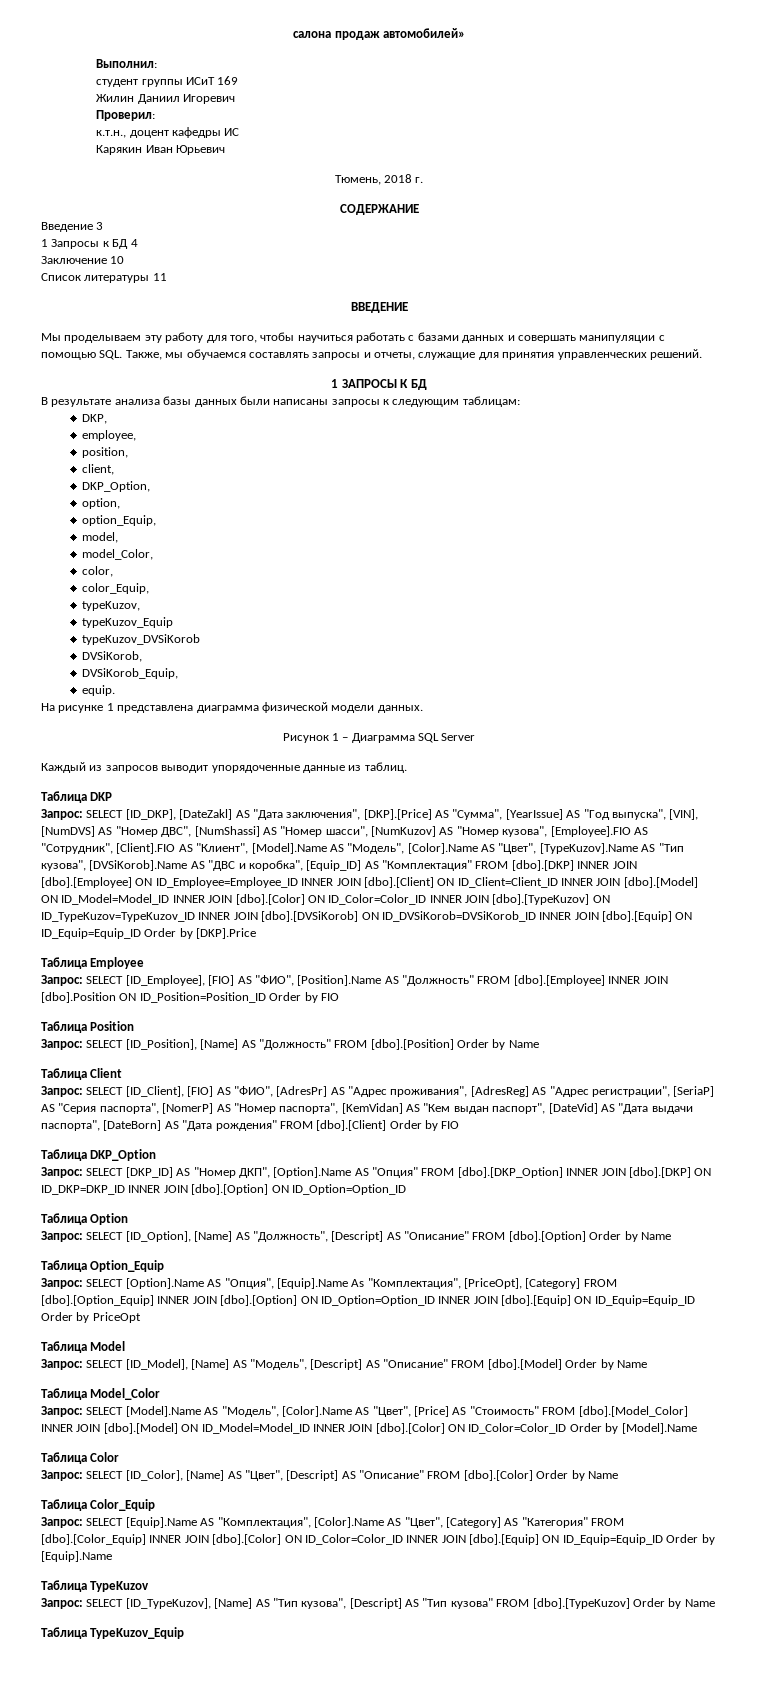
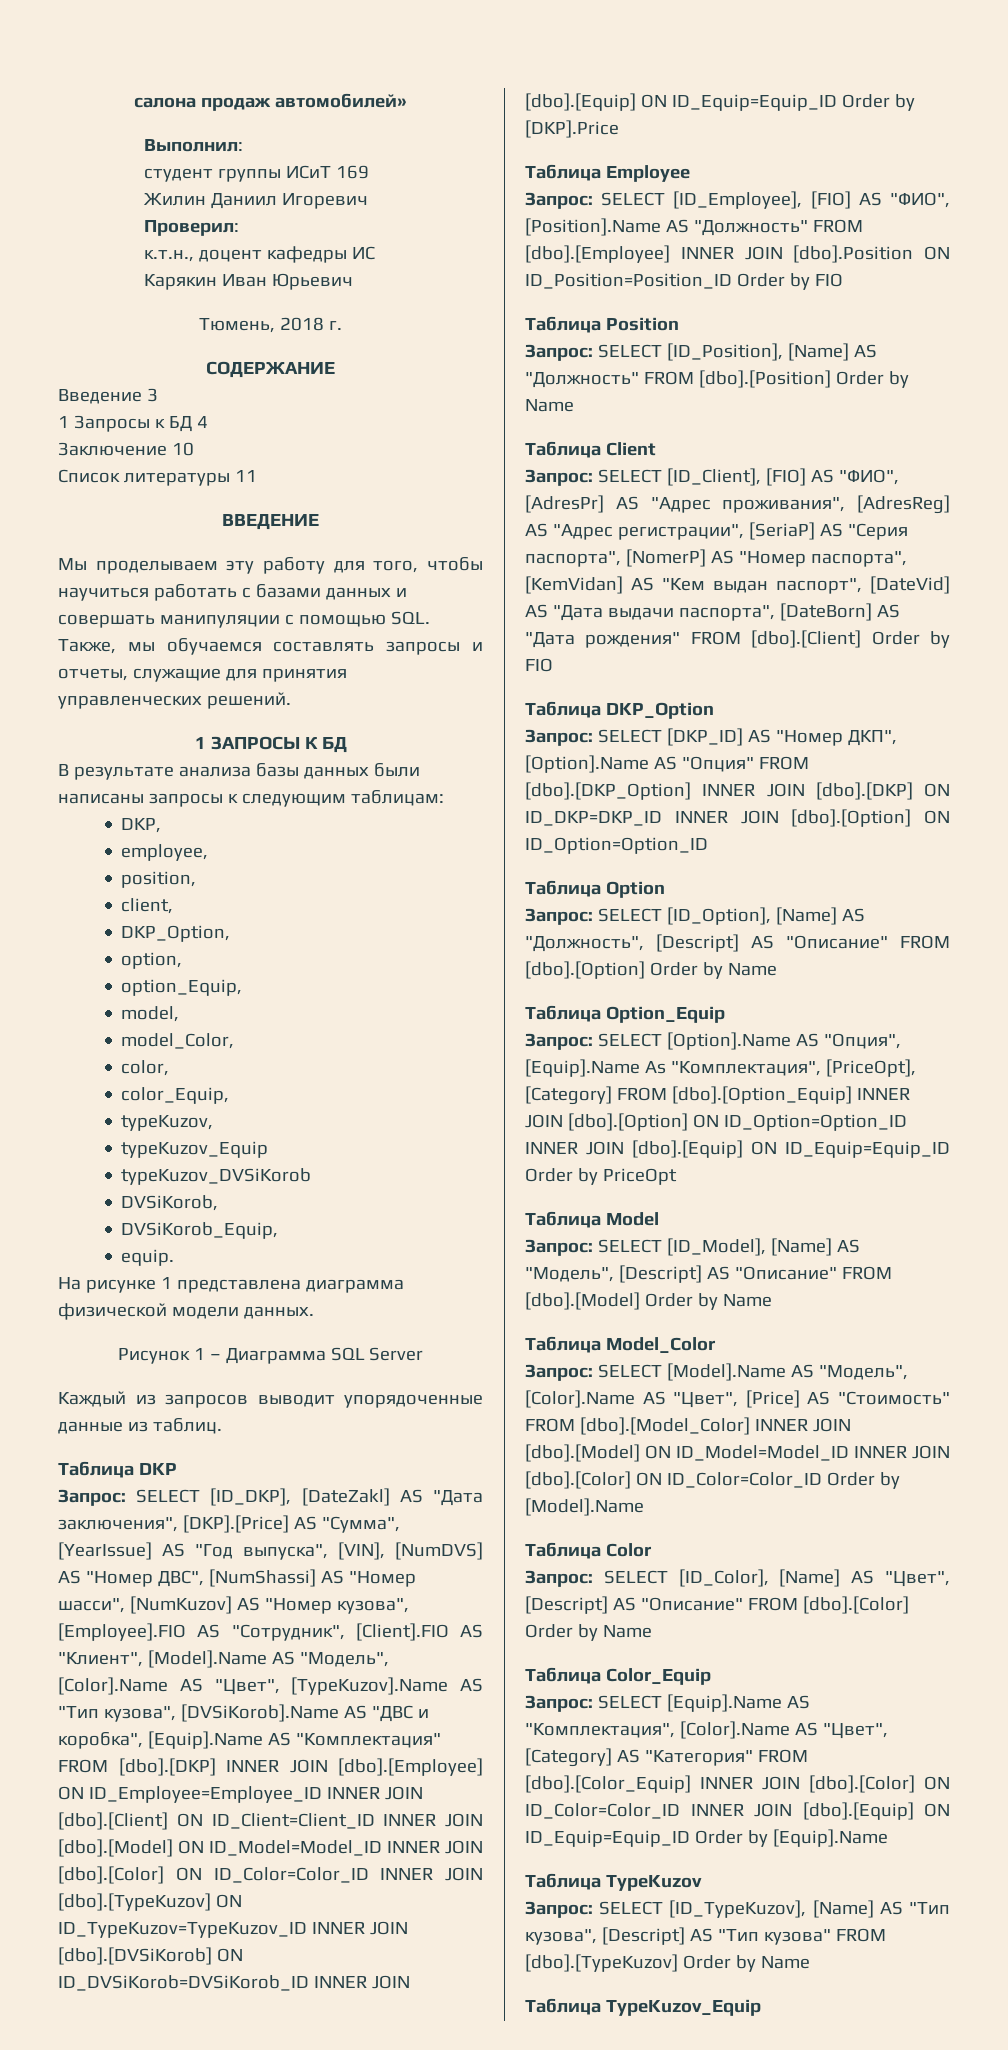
- SELECT [ID_DKP], [DateZakl] AS "Дата заключения", [DKP].[Price] AS "Сумма", [YearIssue] AS "Год выпуска", [VIN], [NumDVS] AS "Номер ДВС", [NumShassi] AS "Номер шасси", [NumKuzov] AS "Номер кузова", [Employee].FIO AS "Сотрудник", [Client].FIO AS "Клиент", [Model].Name AS "Модель", [Color].Name AS "Цвет", [TypeKuzov].Name AS "Тип кузова", [DVSiKorob].Name AS "ДВС и коробка", [Equip_ID] AS "Комплектация" FROM [dbo].[DKP] INNER JOIN [dbo].[Employee] ON ID_Employee=Employee_ID INNER JOIN [dbo].[Client] ON ID_Client=Client_ID INNER JOIN [dbo].[Model] ON ID_Model=Model_ID INNER JOIN [dbo].[Color] ON ID_Color=Color_ID INNER JOIN [dbo].[TypeKuzov] ON ID_TypeKuzov=TypeKuzov_ID INNER JOIN [dbo].[DVSiKorob] ON ID_DVSiKorob=DVSiKorob_ID INNER JOIN [dbo].[Equip] ON ID_Equip=Equip_ID Order by [DKP].Price
+ SELECT [ID_DKP], [DateZakl] AS "Дата заключения", [DKP].[Price] AS "Сумма", [YearIssue] AS "Год выпуска", [VIN], [NumDVS] AS "Номер ДВС", [NumShassi] AS "Номер шасси", [NumKuzov] AS "Номер кузова", [Employee].FIO AS "Сотрудник", [Client].FIO AS "Клиент", [Model].Name AS "Модель", [Color].Name AS "Цвет", [TypeKuzov].Name AS "Тип кузова", [DVSiKorob].Name AS "ДВС и коробка", [Equip].Name AS "Комплектация" FROM [dbo].[DKP] INNER JOIN [dbo].[Employee] ON ID_Employee=Employee_ID INNER JOIN [dbo].[Client] ON ID_Client=Client_ID INNER JOIN [dbo].[Model] ON ID_Model=Model_ID INNER JOIN [dbo].[Color] ON ID_Color=Color_ID INNER JOIN [dbo].[TypeKuzov] ON ID_TypeKuzov=TypeKuzov_ID INNER JOIN [dbo].[DVSiKorob] ON ID_DVSiKorob=DVSiKorob_ID INNER JOIN [dbo].[Equip] ON ID_Equip=Equip_ID Order by [DKP].Price

